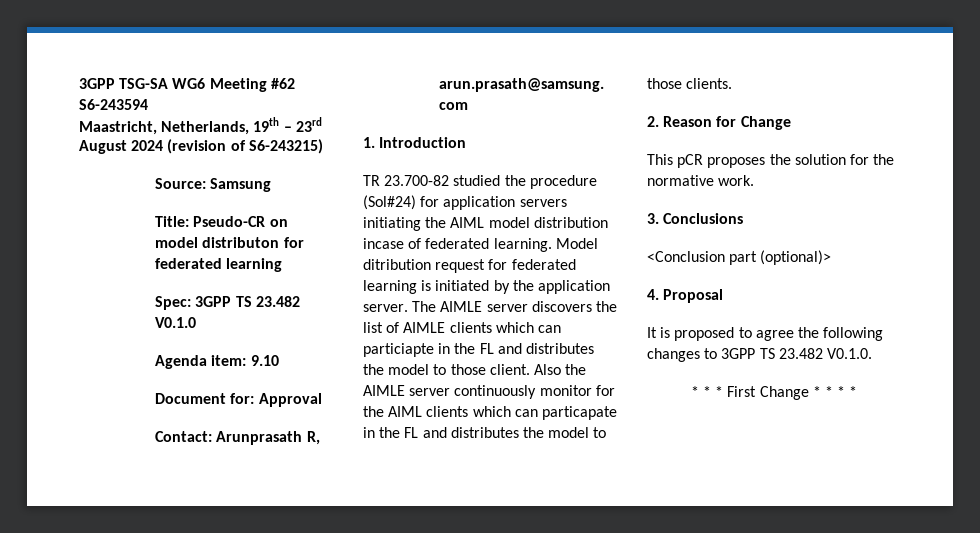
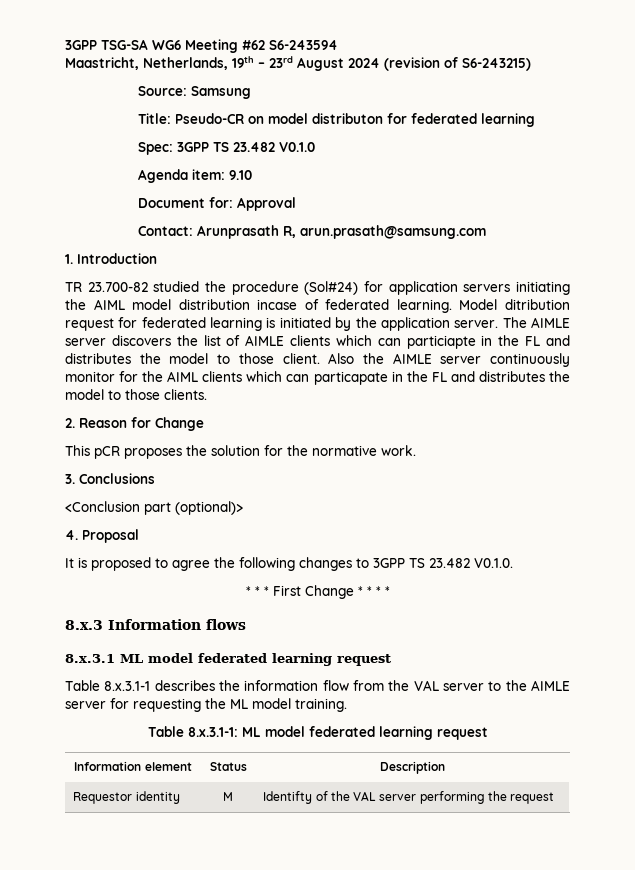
+ 8.x.3 Information flows
+ 8.x.3.1 ML model federated learning request
+ Table 8.x.3.1-1 describes the information flow from the VAL server to the AIMLE server for requesting the ML model training.
+ Table 8.x.3.1-1: ML model federated learning request
+ Information element | Status | Description
+ Requestor identity | M | Identifty of the VAL server performing the request

